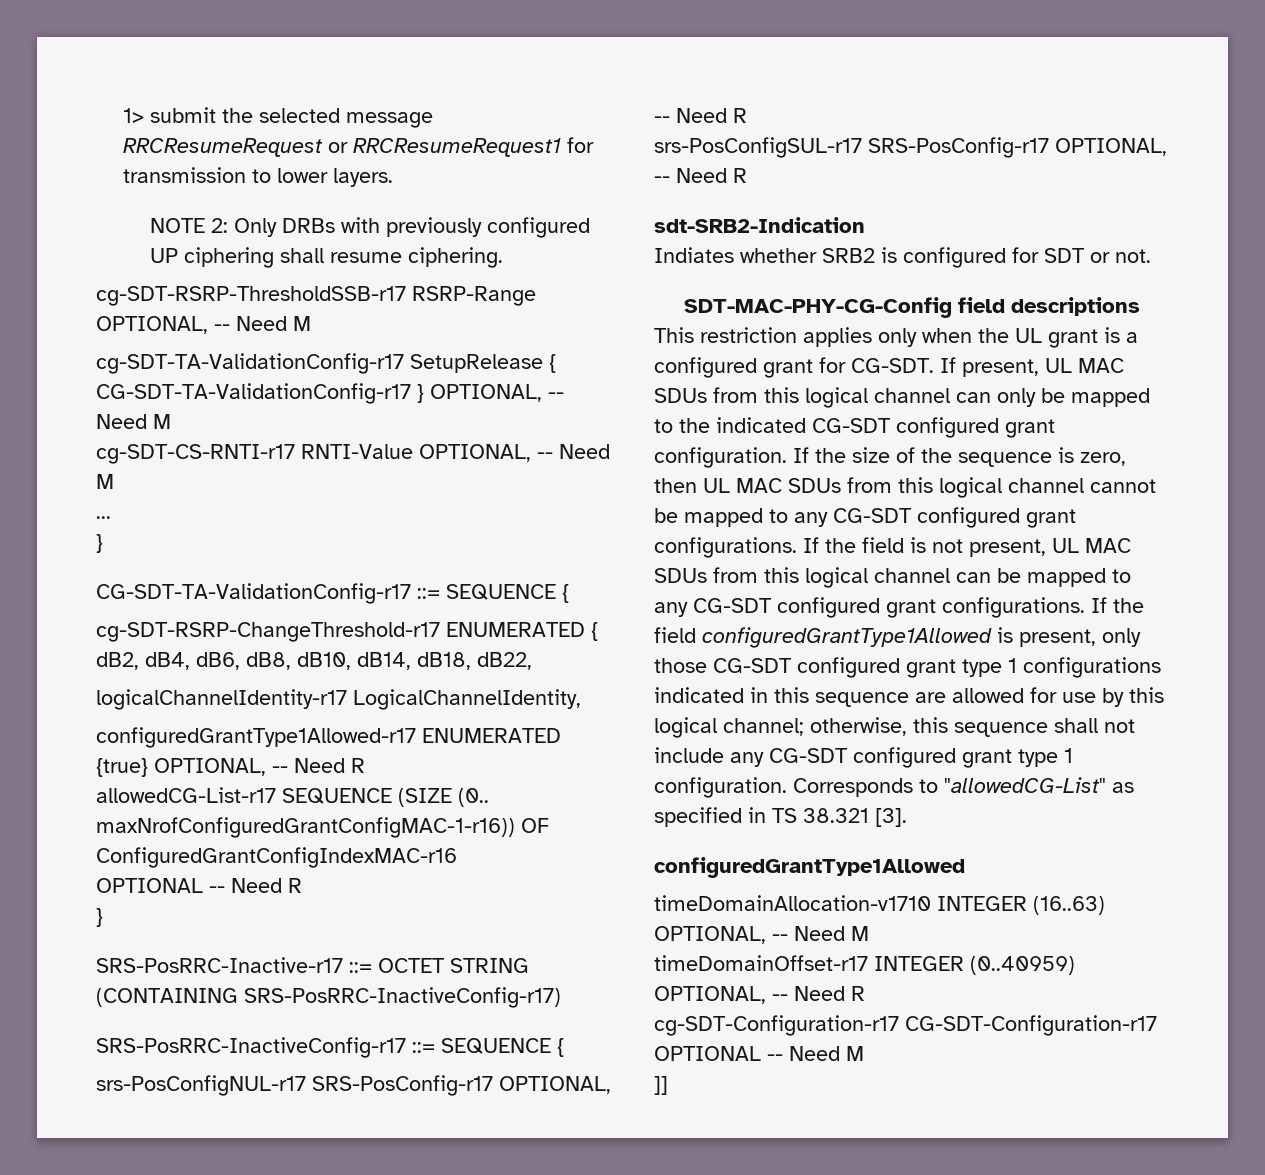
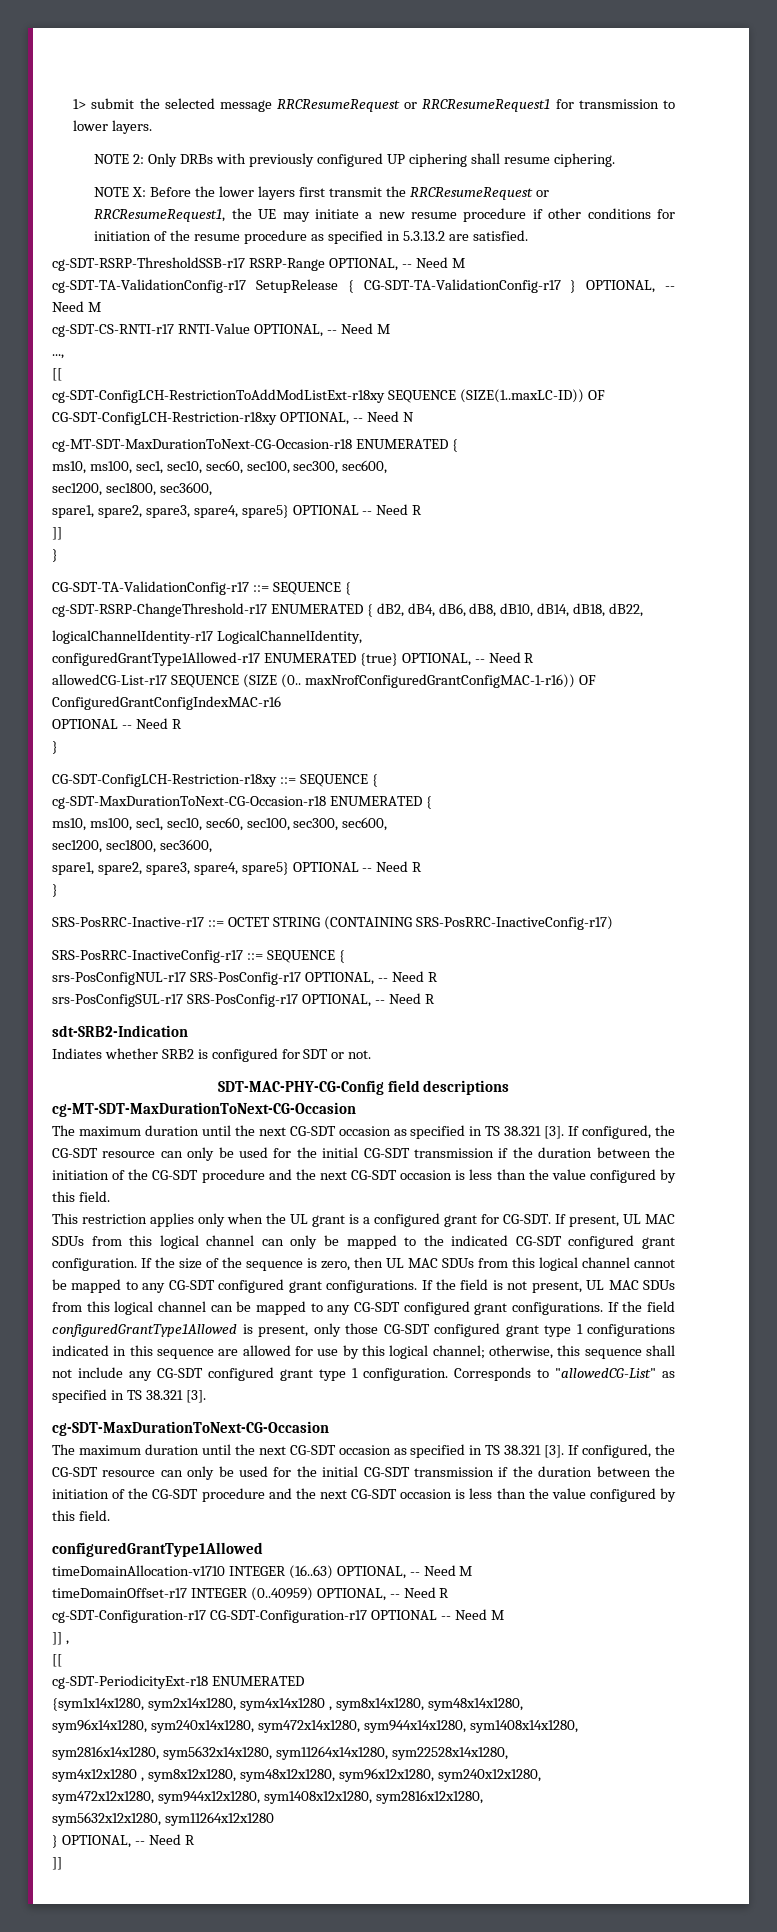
+ NOTE X: Before the lower layers first transmit the RRCResumeRequest or RRCResumeRequest1, the UE may initiate a new resume procedure if other conditions for initiation of the resume procedure as specified in 5.3.13.2 are satisfied.
- ...
+ ...,
+ [[
+ cg-SDT-ConfigLCH-RestrictionToAddModListExt-r18xy SEQUENCE (SIZE(1..maxLC-ID)) OF CG-SDT-ConfigLCH-Restriction-r18xy OPTIONAL, -- Need N
+ cg-MT-SDT-MaxDurationToNext-CG-Occasion-r18 ENUMERATED {
+ ms10, ms100, sec1, sec10, sec60, sec100, sec300, sec600,
+ sec1200, sec1800, sec3600,
+ spare1, spare2, spare3, spare4, spare5} OPTIONAL -- Need R
+ ]]
+ CG-SDT-ConfigLCH-Restriction-r18xy ::= SEQUENCE {
+ cg-SDT-MaxDurationToNext-CG-Occasion-r18 ENUMERATED {
+ ms10, ms100, sec1, sec10, sec60, sec100, sec300, sec600,
+ sec1200, sec1800, sec3600,
+ spare1, spare2, spare3, spare4, spare5} OPTIONAL -- Need R
+ }
+ cg-MT-SDT-MaxDurationToNext-CG-Occasion
+ The maximum duration until the next CG-SDT occasion as specified in TS 38.321 [3]. If configured, the CG-SDT resource can only be used for the initial CG-SDT transmission if the duration between the initiation of the CG-SDT procedure and the next CG-SDT occasion is less than the value configured by this field.
+ cg-SDT-MaxDurationToNext-CG-Occasion
+ The maximum duration until the next CG-SDT occasion as specified in TS 38.321 [3]. If configured, the CG-SDT resource can only be used for the initial CG-SDT transmission if the duration between the initiation of the CG-SDT procedure and the next CG-SDT occasion is less than the value configured by this field.
+ ]] ,
+ [[
+ cg-SDT-PeriodicityExt-r18 ENUMERATED
+ {sym1x14x1280, sym2x14x1280, sym4x14x1280 , sym8x14x1280, sym48x14x1280,
+ sym96x14x1280, sym240x14x1280, sym472x14x1280, sym944x14x1280, sym1408x14x1280,
+ sym2816x14x1280, sym5632x14x1280, sym11264x14x1280, sym22528x14x1280,
+ sym4x12x1280 , sym8x12x1280, sym48x12x1280, sym96x12x1280, sym240x12x1280,
+ sym472x12x1280, sym944x12x1280, sym1408x12x1280, sym2816x12x1280,
+ sym5632x12x1280, sym11264x12x1280
+ } OPTIONAL, -- Need R

